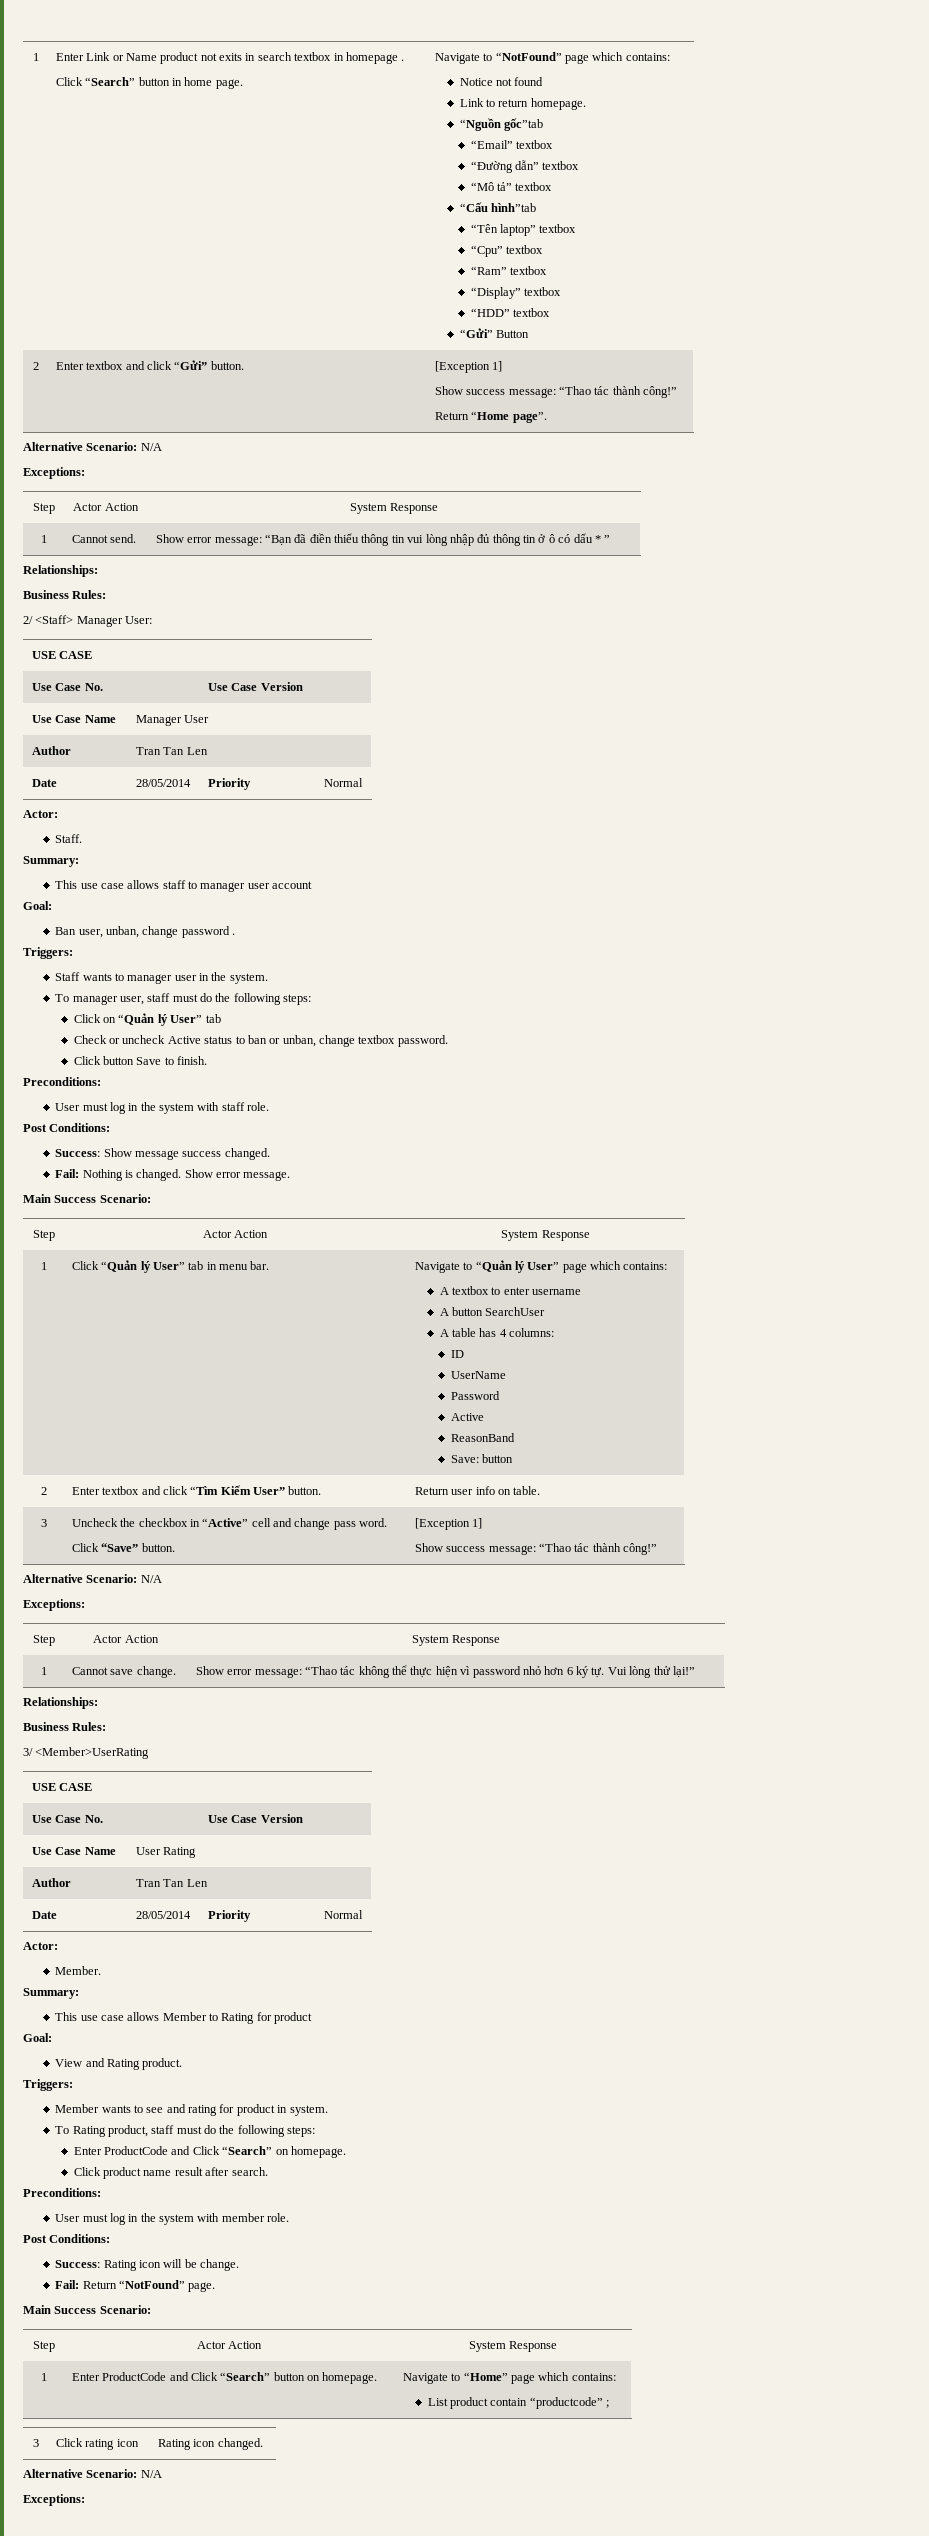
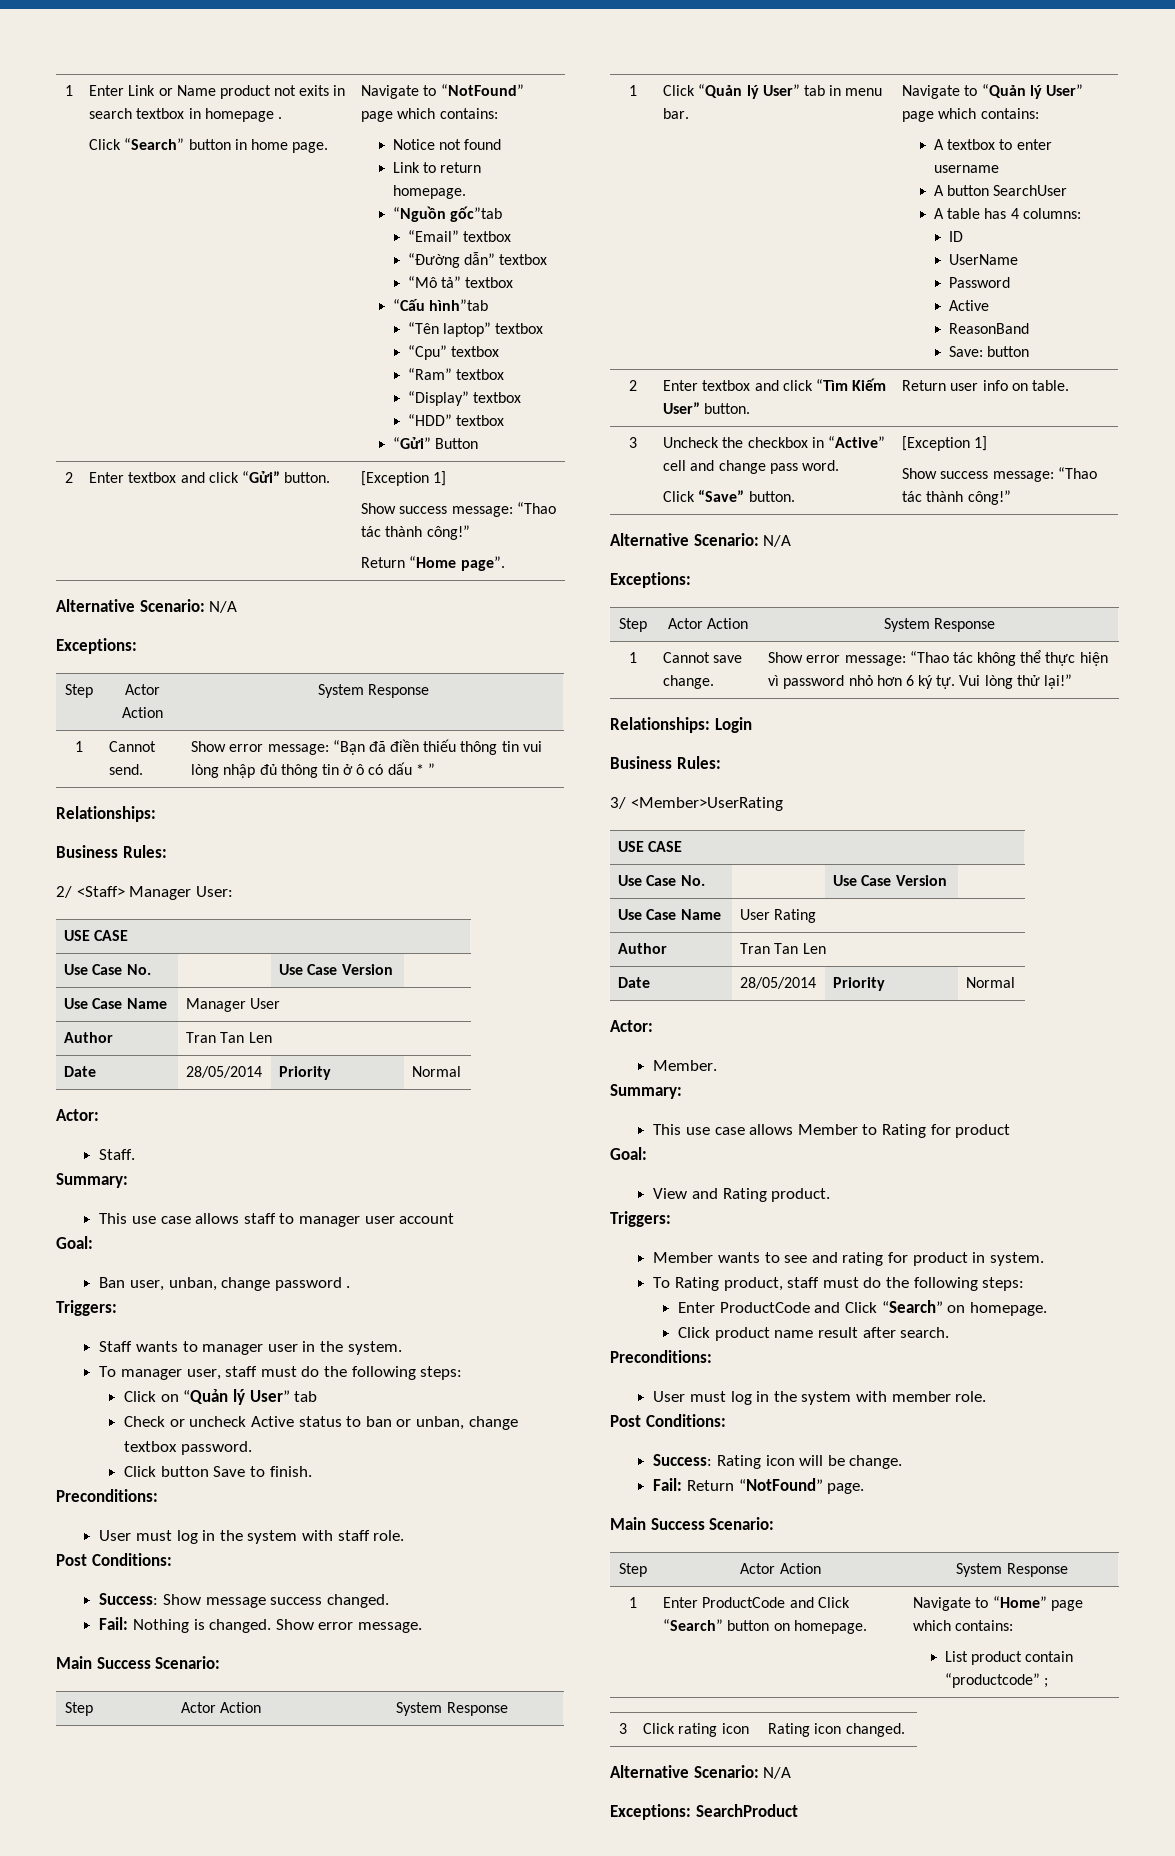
  1 | Cannot save change. | Show error message: “Thao tác không thể thực hiện vì password nhỏ hơn 6 ký tự. Vui lòng thử lại!”
- Relationships:
+ Relationships: Login
  3 | Click rating icon | Rating icon changed.
  Alternative Scenario: N/A
- Exceptions:
+ Exceptions: SearchProduct

